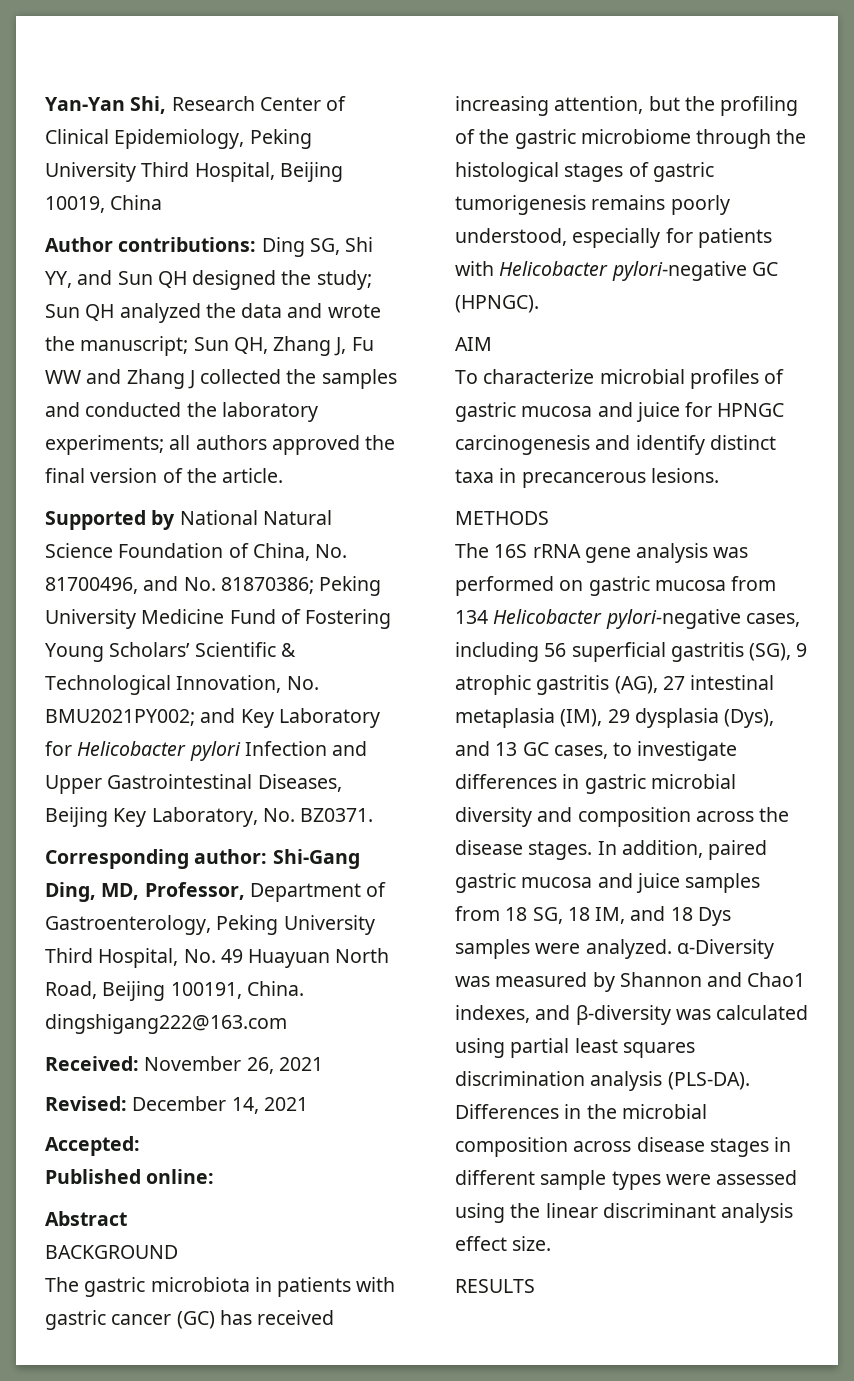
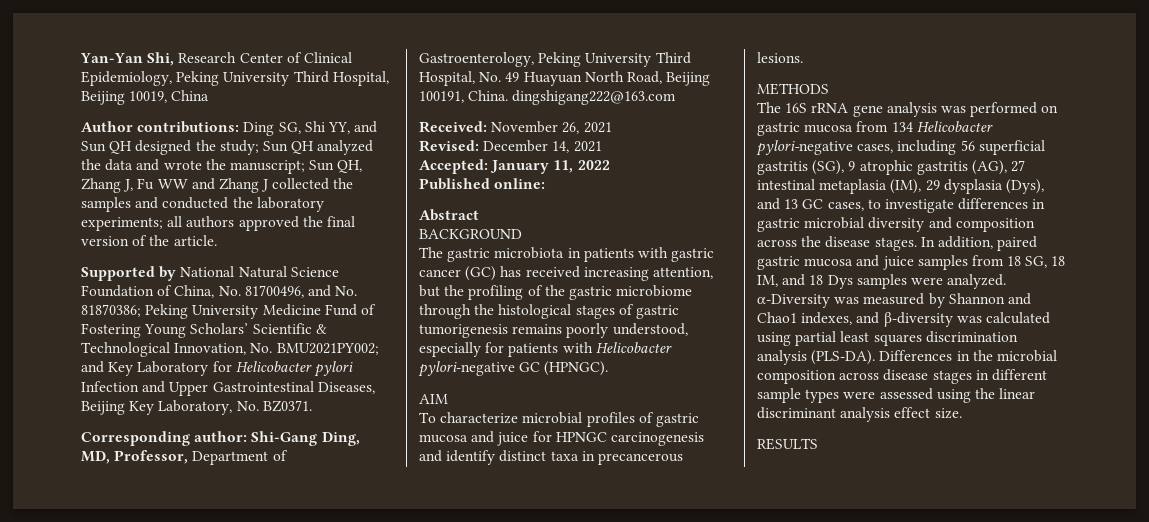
- Accepted:
+ Accepted: January 11, 2022

